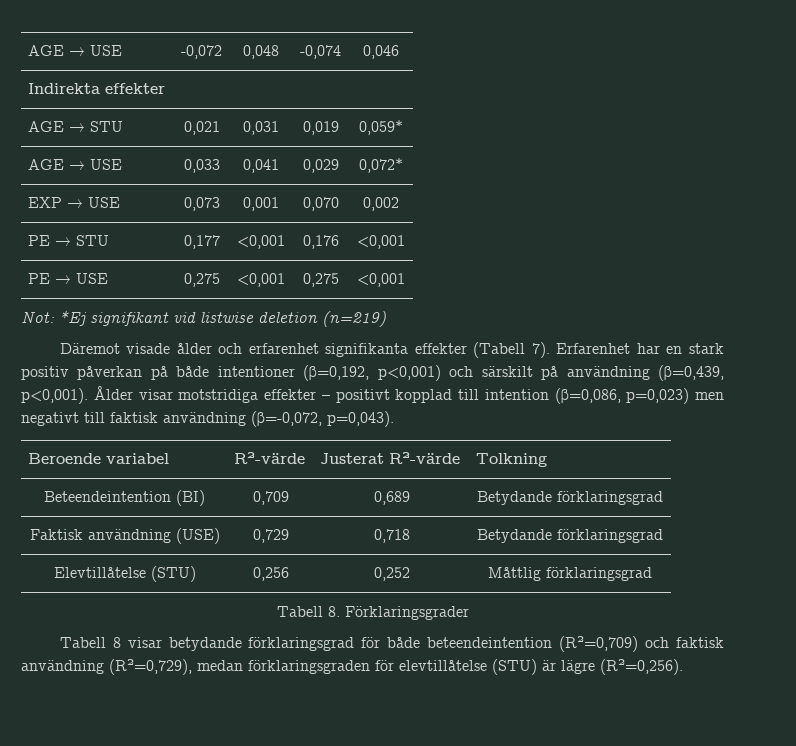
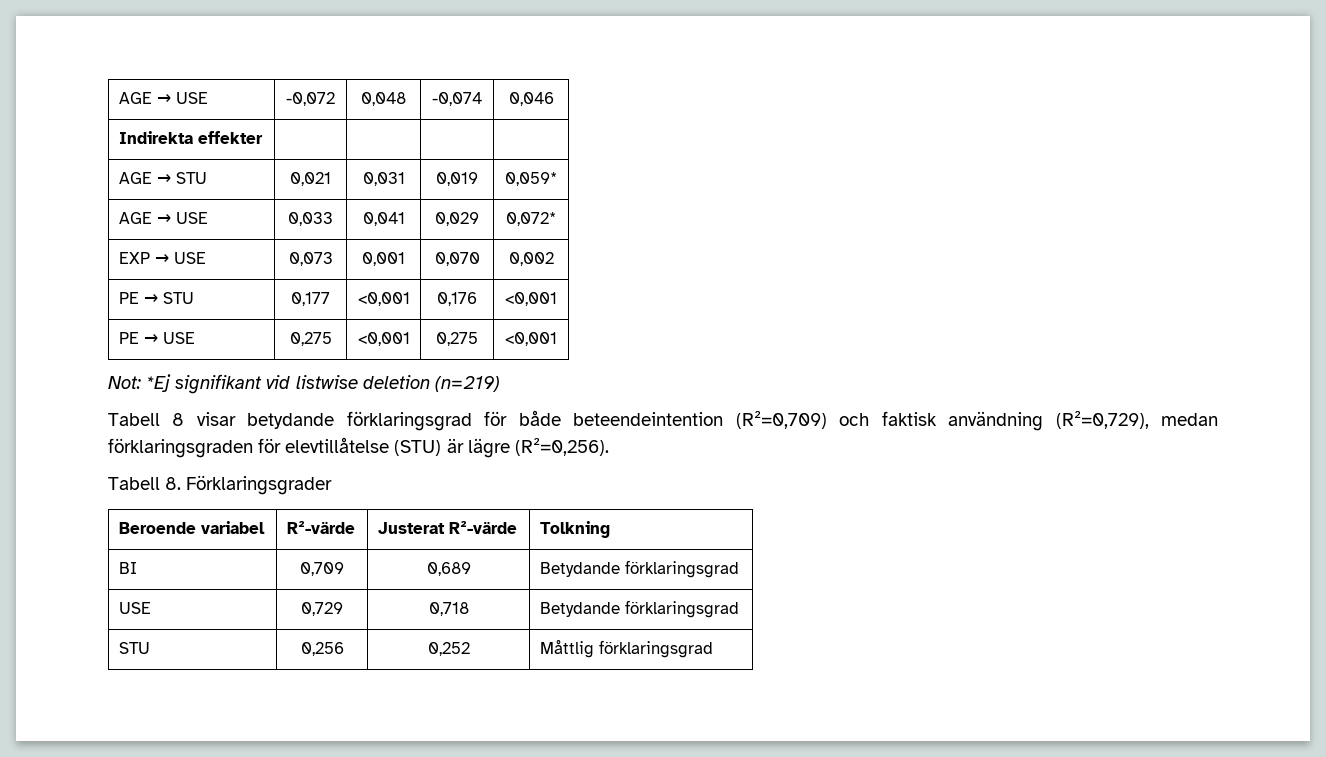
- Däremot visade ålder och erfarenhet signifikanta effekter (Tabell 7). Erfarenhet har en stark positiv påverkan på både intentioner (β=0,192, p<0,001) och särskilt på användning (β=0,439, p<0,001). Ålder visar motstridiga effekter – positivt kopplad till intention (β=0,086, p=0,023) men negativt till faktisk användning (β=-0,072, p=0,043).
- Beroende variabel | R²-värde | Justerat R²-värde | Tolkning
- Beteendeintention (BI) | 0,709 | 0,689 | Betydande förklaringsgrad
- Faktisk användning (USE) | 0,729 | 0,718 | Betydande förklaringsgrad
- Elevtillåtelse (STU) | 0,256 | 0,252 | Måttlig förklaringsgrad
- Tabell 8. Förklaringsgrader
+ Tabell 8. Förklaringsgrader
+ Beroende variabel | R²-värde | Justerat R²-värde | Tolkning
+ BI | 0,709 | 0,689 | Betydande förklaringsgrad
+ USE | 0,729 | 0,718 | Betydande förklaringsgrad
+ STU | 0,256 | 0,252 | Måttlig förklaringsgrad

